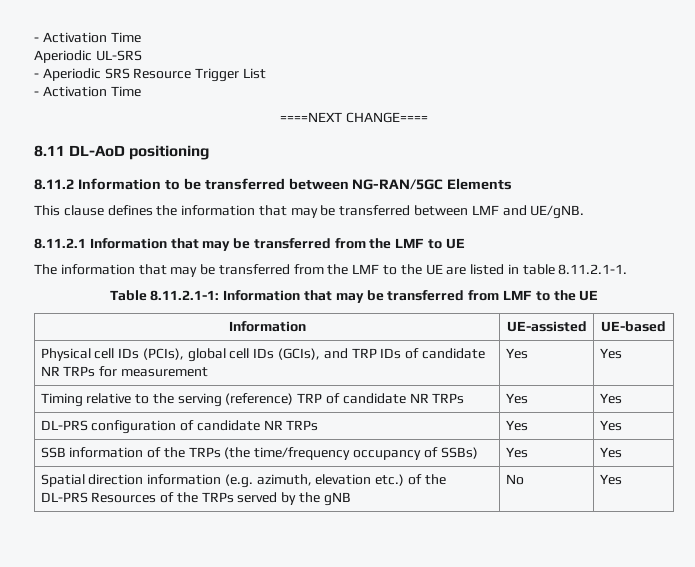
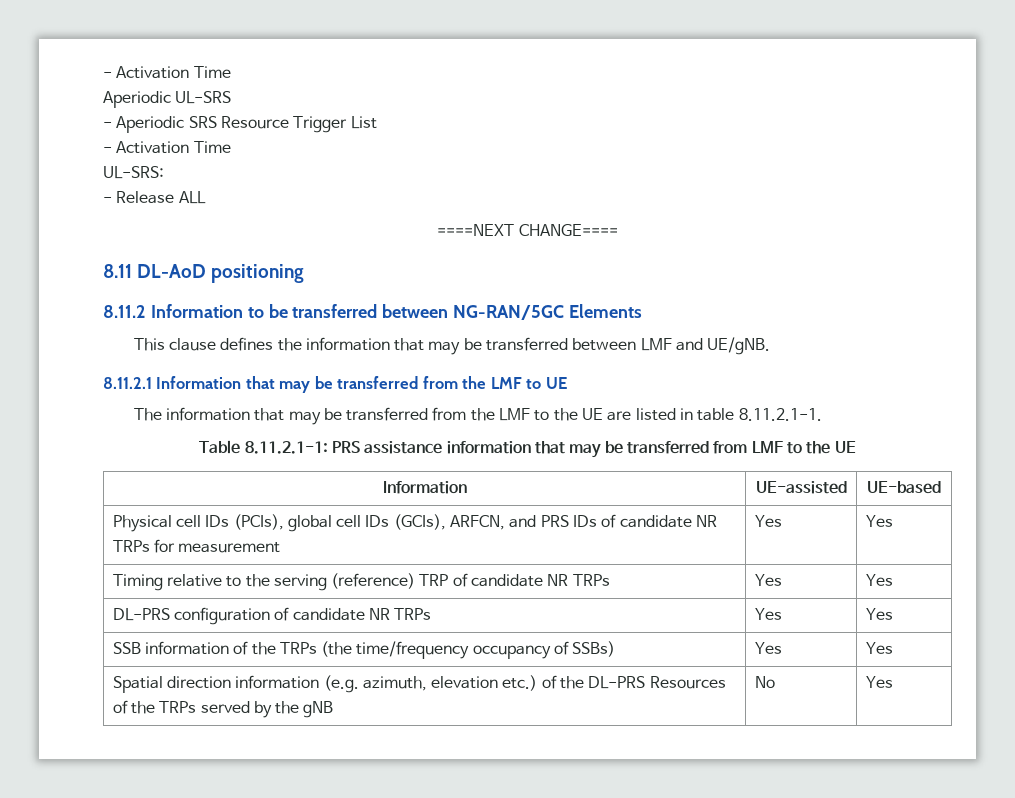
+ UL-SRS:
+ - Release ALL
- Table 8.11.2.1-1: Information that may be transferred from LMF to the UE
+ Table 8.11.2.1-1: PRS assistance information that may be transferred from LMF to the UE
- Physical cell IDs (PCIs), global cell IDs (GCIs), and TRP IDs of candidate NR TRPs for measurement | Yes | Yes
+ Physical cell IDs (PCIs), global cell IDs (GCIs), ARFCN, and PRS IDs of candidate NR TRPs for measurement | Yes | Yes

